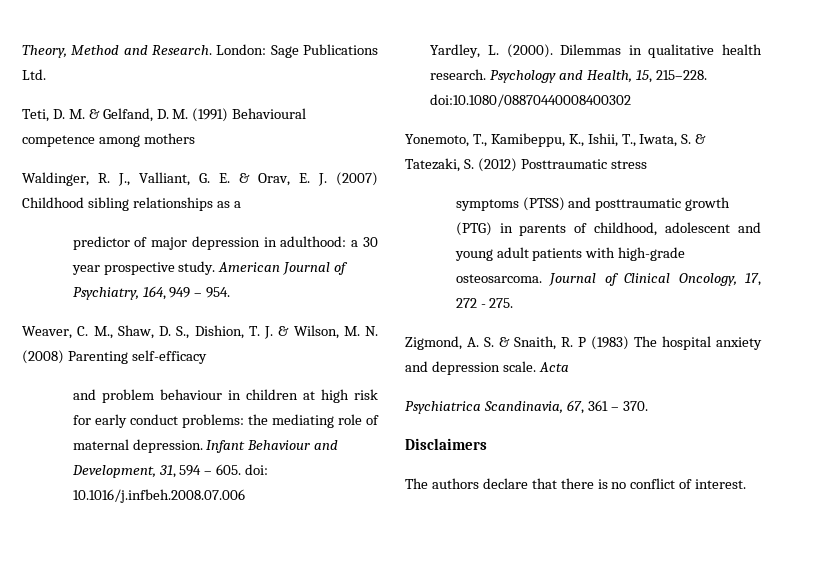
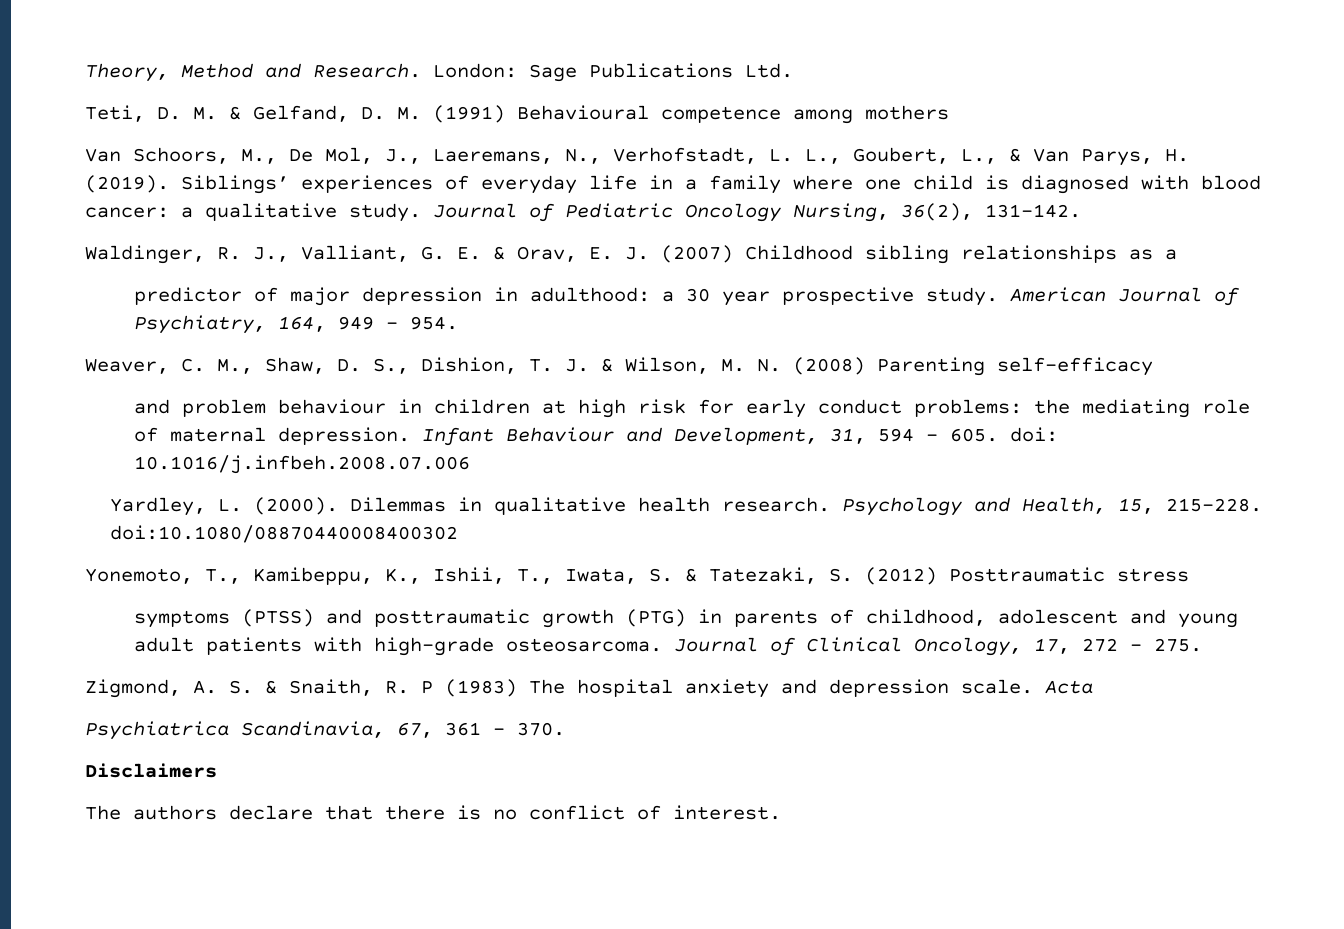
+ Van Schoors, M., De Mol, J., Laeremans, N., Verhofstadt, L. L., Goubert, L., & Van Parys, H. (2019). Siblings’ experiences of everyday life in a family where one child is diagnosed with blood cancer: a qualitative study. Journal of Pediatric Oncology Nursing, 36(2), 131-142.

